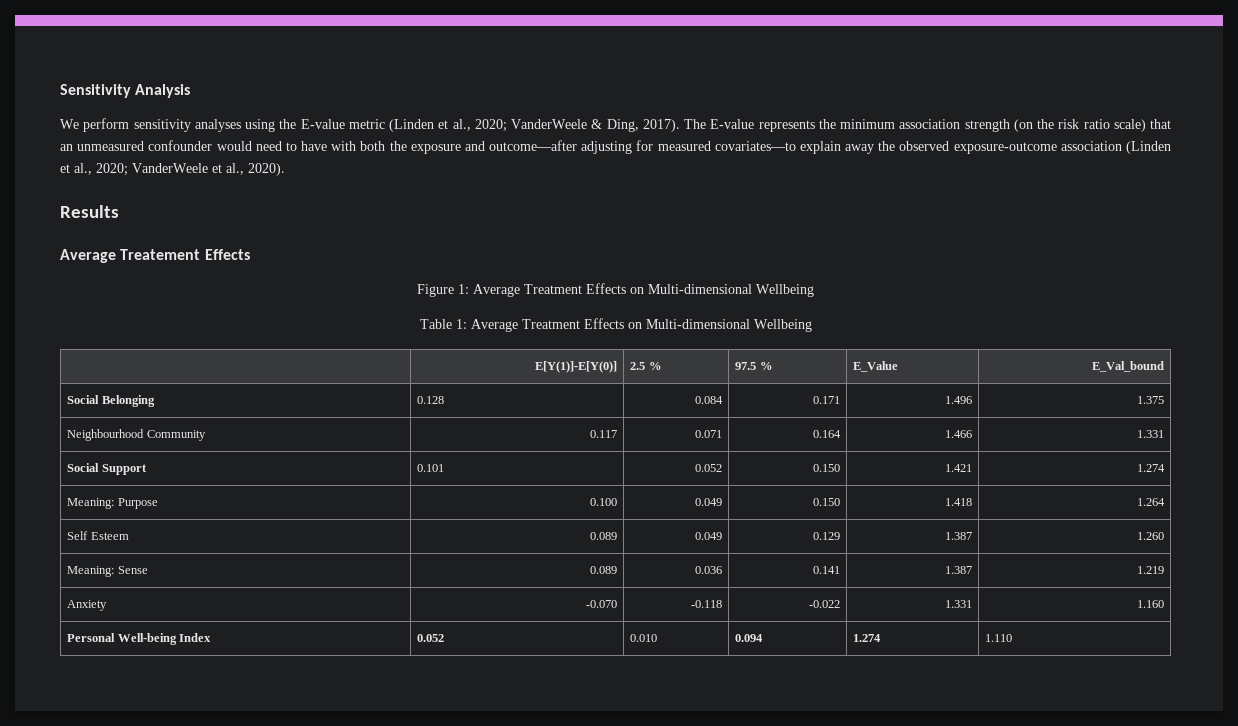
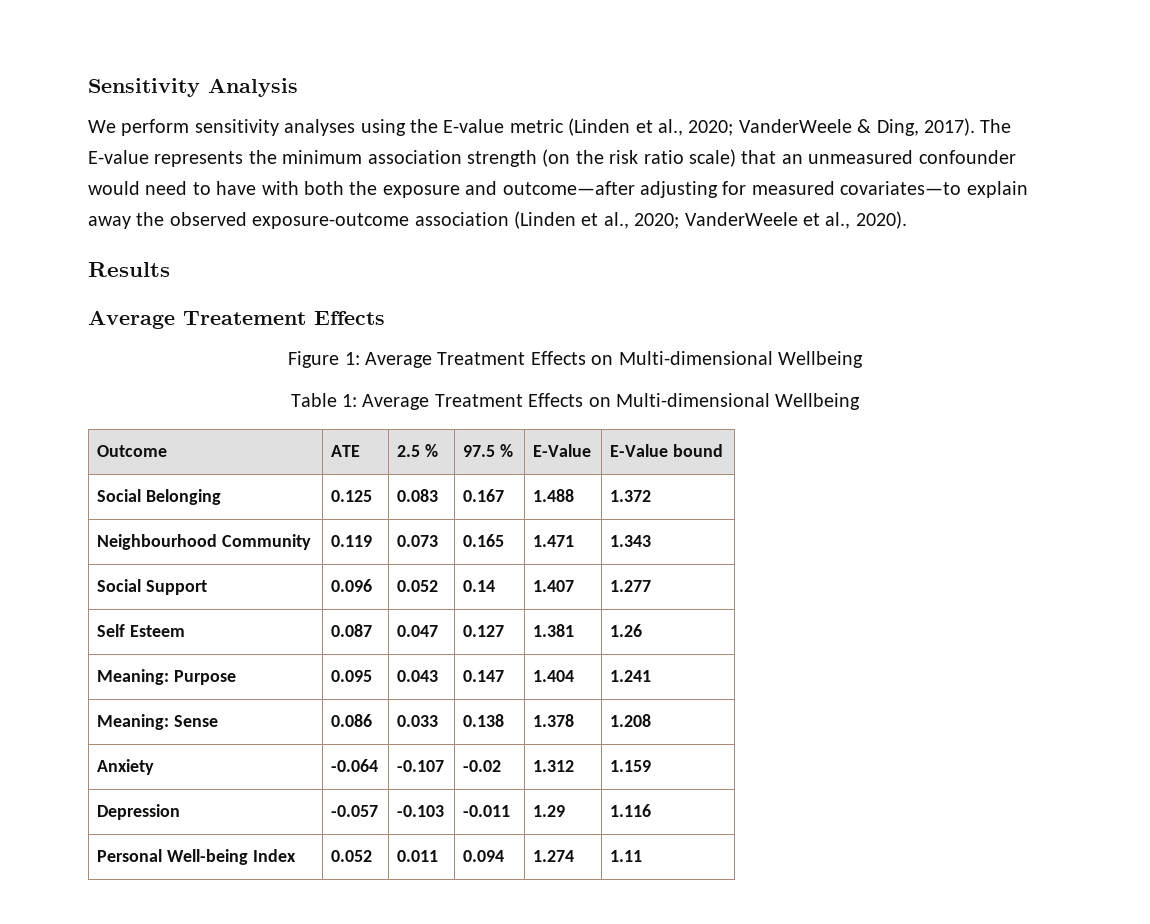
- | E[Y(1)]-E[Y(0)] | 2.5 % | 97.5 % | E_Value | E_Val_bound
+ Outcome | ATE | 2.5 % | 97.5 % | E-Value | E-Value bound
- Social Belonging | 0.128 | 0.084 | 0.171 | 1.496 | 1.375
- Neighbourhood Community | 0.117 | 0.071 | 0.164 | 1.466 | 1.331
+ Social Belonging | 0.125 | 0.083 | 0.167 | 1.488 | 1.372
+ Neighbourhood Community | 0.119 | 0.073 | 0.165 | 1.471 | 1.343
- Social Support | 0.101 | 0.052 | 0.150 | 1.421 | 1.274
- Meaning: Purpose | 0.100 | 0.049 | 0.150 | 1.418 | 1.264
- Self Esteem | 0.089 | 0.049 | 0.129 | 1.387 | 1.260
- Meaning: Sense | 0.089 | 0.036 | 0.141 | 1.387 | 1.219
- Anxiety | -0.070 | -0.118 | -0.022 | 1.331 | 1.160
+ Social Support | 0.096 | 0.052 | 0.14 | 1.407 | 1.277
+ Self Esteem | 0.087 | 0.047 | 0.127 | 1.381 | 1.26
+ Meaning: Purpose | 0.095 | 0.043 | 0.147 | 1.404 | 1.241
+ Meaning: Sense | 0.086 | 0.033 | 0.138 | 1.378 | 1.208
+ Anxiety | -0.064 | -0.107 | -0.02 | 1.312 | 1.159
+ Depression | -0.057 | -0.103 | -0.011 | 1.29 | 1.116
- Personal Well-being Index | 0.052 | 0.010 | 0.094 | 1.274 | 1.110
+ Personal Well-being Index | 0.052 | 0.011 | 0.094 | 1.274 | 1.11

